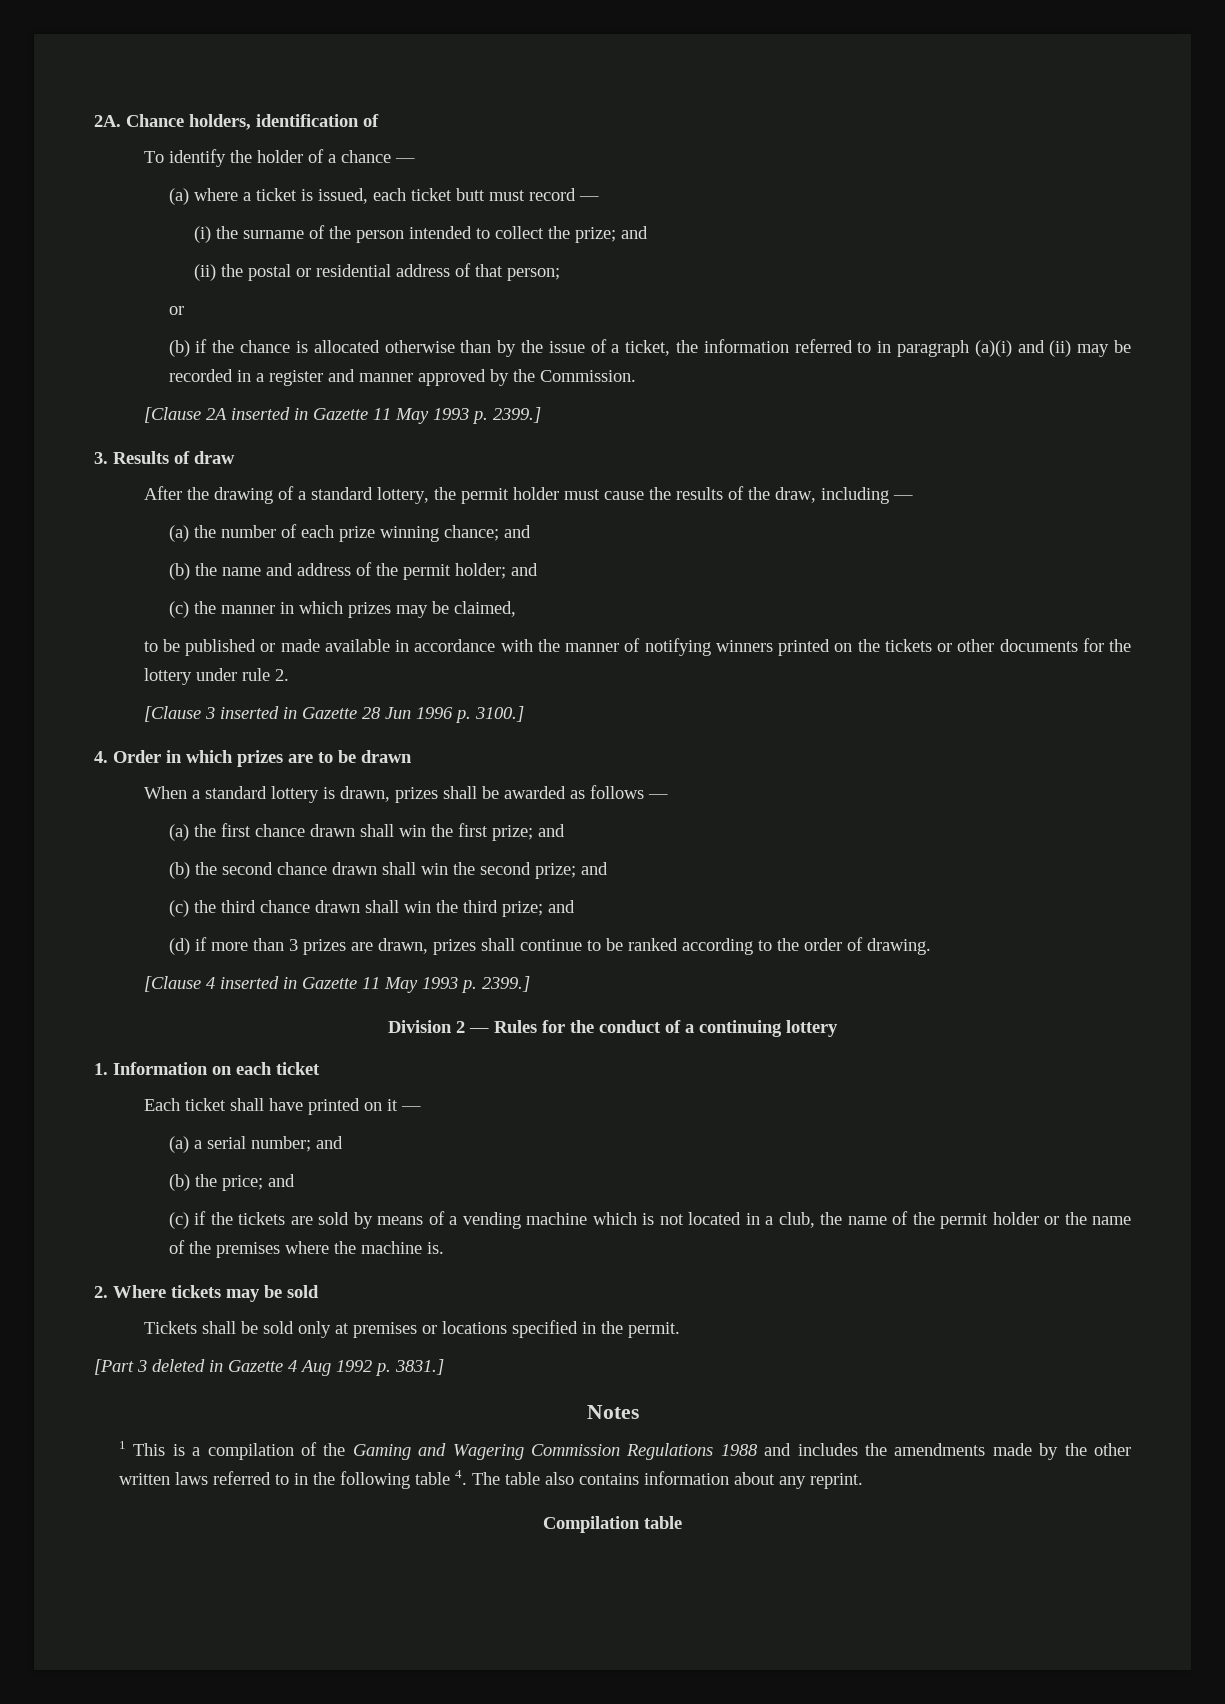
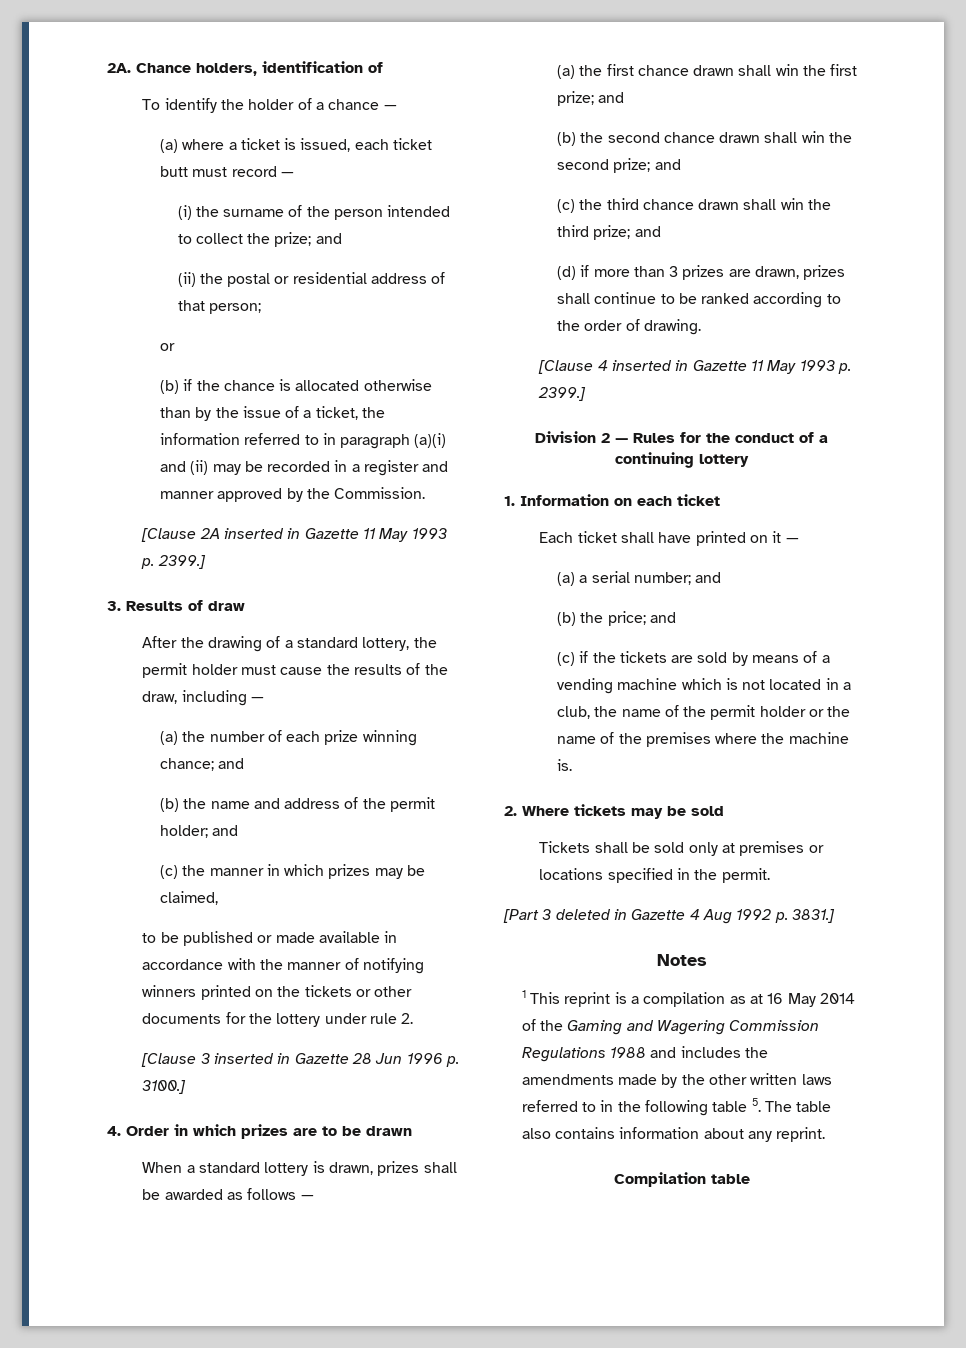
- 1 This is a compilation of the Gaming and Wagering Commission Regulations 1988 and includes the amendments made by the other written laws referred to in the following table 4. The table also contains information about any reprint.
+ 1 This reprint is a compilation as at 16 May 2014 of the Gaming and Wagering Commission Regulations 1988 and includes the amendments made by the other written laws referred to in the following table 5. The table also contains information about any reprint.

